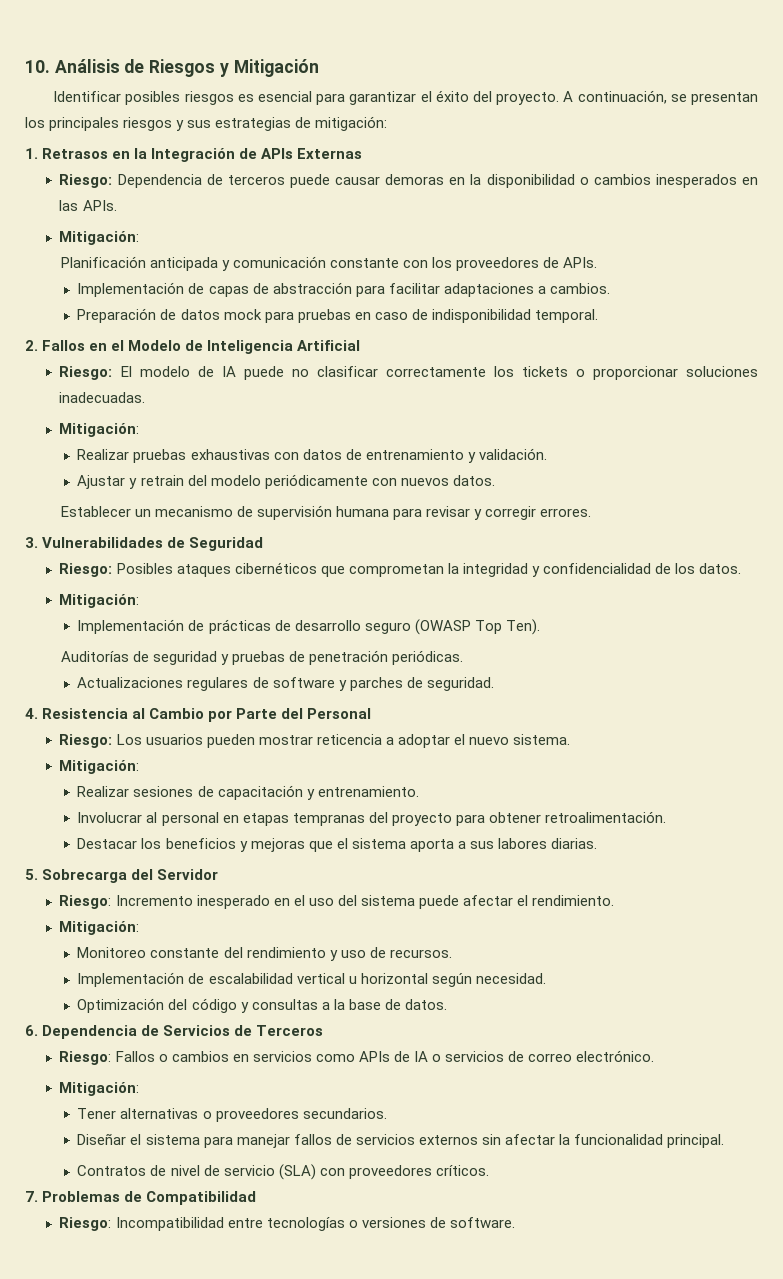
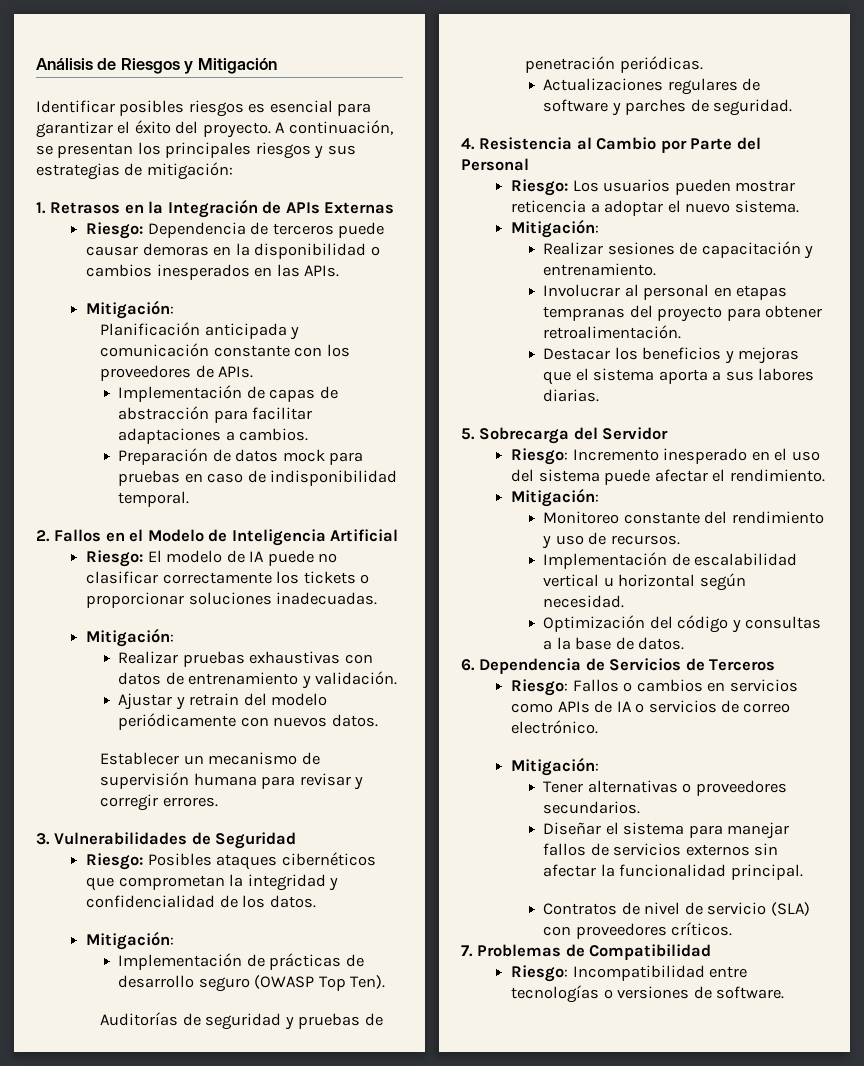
- 10. Análisis de Riesgos y Mitigación
+ Análisis de Riesgos y Mitigación

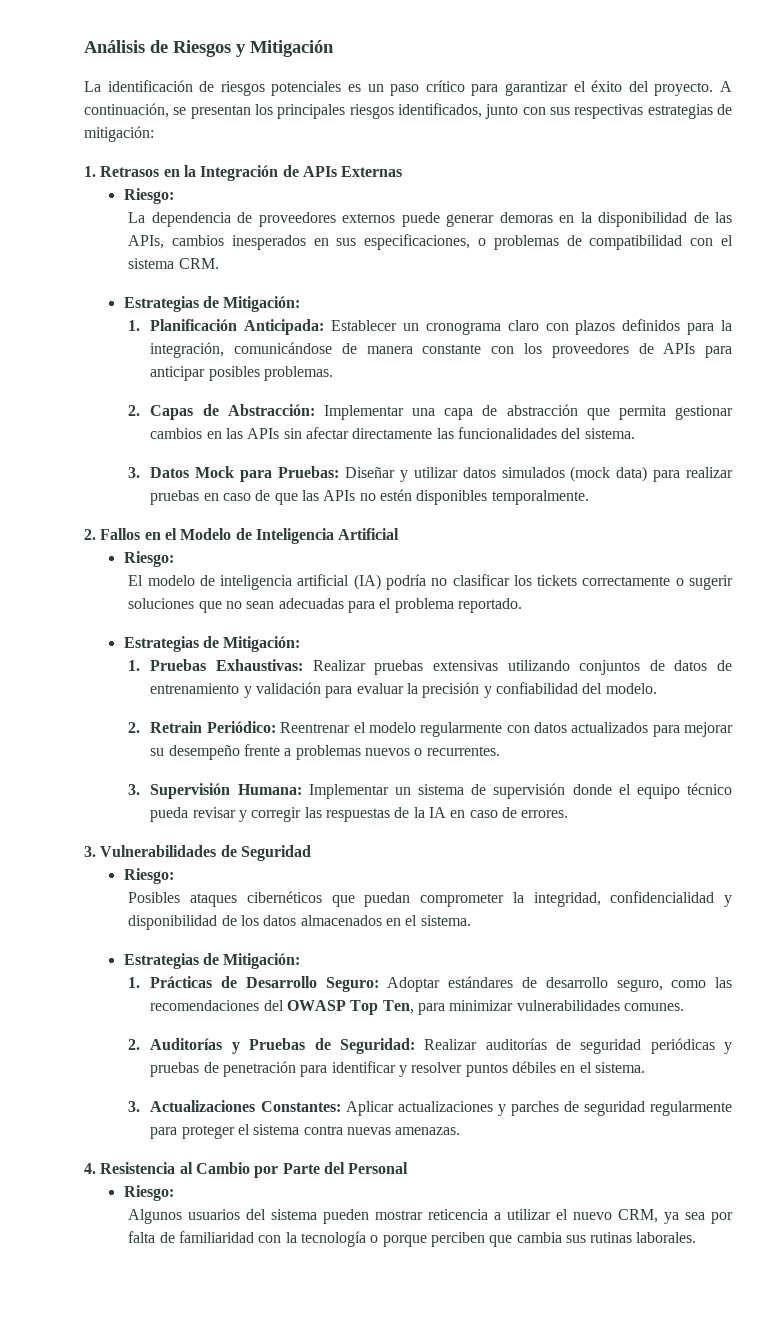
- Identificar posibles riesgos es esencial para garantizar el éxito del proyecto.
+ La identificación de riesgos potenciales es un paso crítico para garantizar el éxito del proyecto.
- A continuación, se presentan los principales riesgos y sus estrategias de mitigación:
+ A continuación, se presentan los principales riesgos identificados, junto con sus respectivas estrategias de mitigación:
  1. Retrasos en la Integración de APIs Externas
- Riesgo: Dependencia de terceros puede causar demoras en la disponibilidad o cambios inesperados en las APIs.
- Mitigación:
- Planificación anticipada y comunicación constante con los proveedores de APIs.
- Implementación de capas de abstracción para facilitar adaptaciones a cambios.
- Preparación de datos mock para pruebas en caso de indisponibilidad temporal.
+ Riesgo:
+ La dependencia de proveedores externos puede generar demoras en la disponibilidad de las APIs, cambios inesperados en sus especificaciones, o problemas de compatibilidad con el sistema CRM.
+ Estrategias de Mitigación:
+ 1. Planificación Anticipada: Establecer un cronograma claro con plazos definidos para la integración, comunicándose de manera constante con los proveedores de APIs para anticipar posibles problemas.
+ 2. Capas de Abstracción: Implementar una capa de abstracción que permita gestionar cambios en las APIs sin afectar directamente las funcionalidades del sistema.
+ 3. Datos Mock para Pruebas: Diseñar y utilizar datos simulados (mock data) para realizar pruebas en caso de que las APIs no estén disponibles temporalmente.
  2. Fallos en el Modelo de Inteligencia Artificial
- Riesgo: El modelo de IA puede no clasificar correctamente los tickets o proporcionar soluciones inadecuadas.
- Mitigación:
- Realizar pruebas exhaustivas con datos de entrenamiento y validación.
- Ajustar y retrain del modelo periódicamente con nuevos datos.
- Establecer un mecanismo de supervisión humana para revisar y corregir errores.
+ Riesgo:
+ El modelo de inteligencia artificial (IA) podría no clasificar los tickets correctamente o sugerir soluciones que no sean adecuadas para el problema reportado.
+ Estrategias de Mitigación:
+ 1. Pruebas Exhaustivas: Realizar pruebas extensivas utilizando conjuntos de datos de entrenamiento y validación para evaluar la precisión y confiabilidad del modelo.
+ 2. Retrain Periódico: Reentrenar el modelo regularmente con datos actualizados para mejorar su desempeño frente a problemas nuevos o recurrentes.
+ 3. Supervisión Humana: Implementar un sistema de supervisión donde el equipo técnico pueda revisar y corregir las respuestas de la IA en caso de errores.
  3. Vulnerabilidades de Seguridad
- Riesgo: Posibles ataques cibernéticos que comprometan la integridad y confidencialidad de los datos.
- Mitigación:
- Implementación de prácticas de desarrollo seguro (OWASP Top Ten).
- Auditorías de seguridad y pruebas de penetración periódicas.
- Actualizaciones regulares de software y parches de seguridad.
+ Riesgo:
+ Posibles ataques cibernéticos que puedan comprometer la integridad, confidencialidad y disponibilidad de los datos almacenados en el sistema.
+ Estrategias de Mitigación:
+ 1. Prácticas de Desarrollo Seguro: Adoptar estándares de desarrollo seguro, como las recomendaciones del OWASP Top Ten, para minimizar vulnerabilidades comunes.
+ 2. Auditorías y Pruebas de Seguridad: Realizar auditorías de seguridad periódicas y pruebas de penetración para identificar y resolver puntos débiles en el sistema.
+ 3. Actualizaciones Constantes: Aplicar actualizaciones y parches de seguridad regularmente para proteger el sistema contra nuevas amenazas.
  4. Resistencia al Cambio por Parte del Personal
- Riesgo: Los usuarios pueden mostrar reticencia a adoptar el nuevo sistema.
- Mitigación:
- Realizar sesiones de capacitación y entrenamiento.
- Involucrar al personal en etapas tempranas del proyecto para obtener retroalimentación.
- Destacar los beneficios y mejoras que el sistema aporta a sus labores diarias.
- 5. Sobrecarga del Servidor
- Riesgo: Incremento inesperado en el uso del sistema puede afectar el rendimiento.
- Mitigación:
- Monitoreo constante del rendimiento y uso de recursos.
- Implementación de escalabilidad vertical u horizontal según necesidad.
- Optimización del código y consultas a la base de datos.
- 6. Dependencia de Servicios de Terceros
- Riesgo: Fallos o cambios en servicios como APIs de IA o servicios de correo electrónico.
- Mitigación:
- Tener alternativas o proveedores secundarios.
- Diseñar el sistema para manejar fallos de servicios externos sin afectar la funcionalidad principal.
- Contratos de nivel de servicio (SLA) con proveedores críticos.
- 7. Problemas de Compatibilidad
- Riesgo: Incompatibilidad entre tecnologías o versiones de software.
+ Riesgo:
+ Algunos usuarios del sistema pueden mostrar reticencia a utilizar el nuevo CRM, ya sea por falta de familiaridad con la tecnología o porque perciben que cambia sus rutinas laborales.

